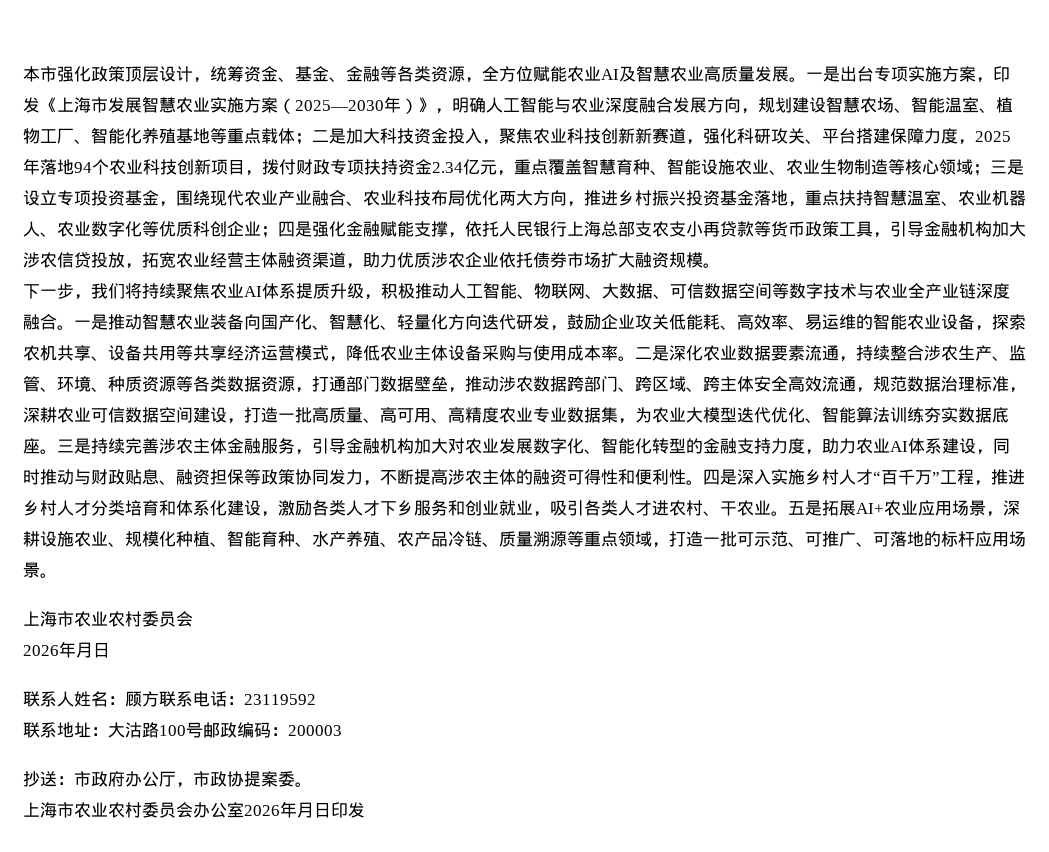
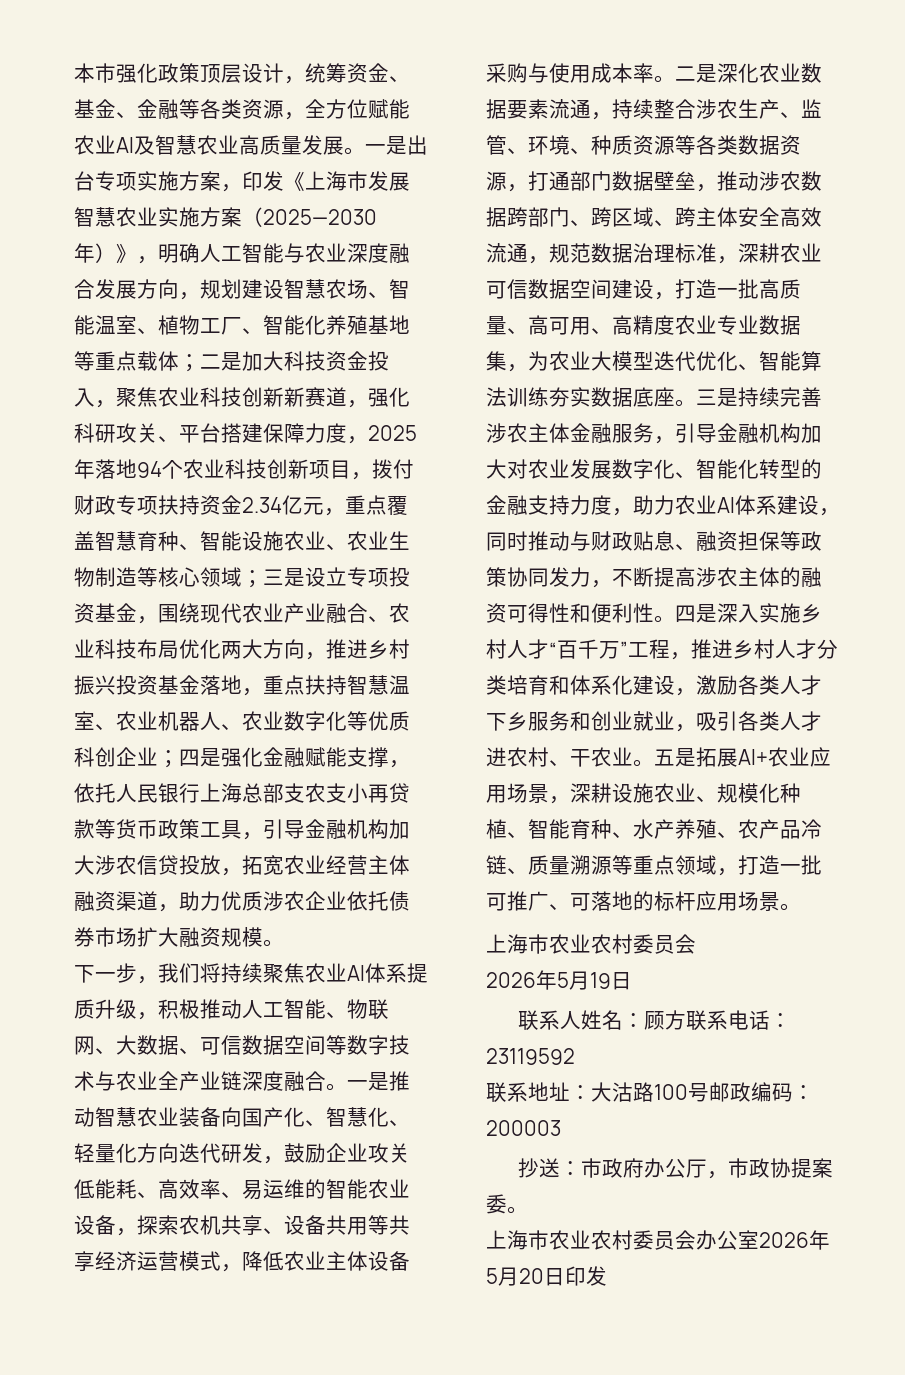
- 五是拓展AI+农业应用场景，深耕设施农业、规模化种植、智能育种、水产养殖、农产品冷链、质量溯源等重点领域，打造一批可示范、可推广、可落地的标杆应用场景。
+ 五是拓展AI+农业应用场景，深耕设施农业、规模化种植、智能育种、水产养殖、农产品冷链、质量溯源等重点领域，打造一批可推广、可落地的标杆应用场景。
  上海市农业农村委员会
- 2026年月日
+ 2026年5月19日
- 上海市农业农村委员会办公室2026年月日印发
+ 上海市农业农村委员会办公室2026年5月20日印发

